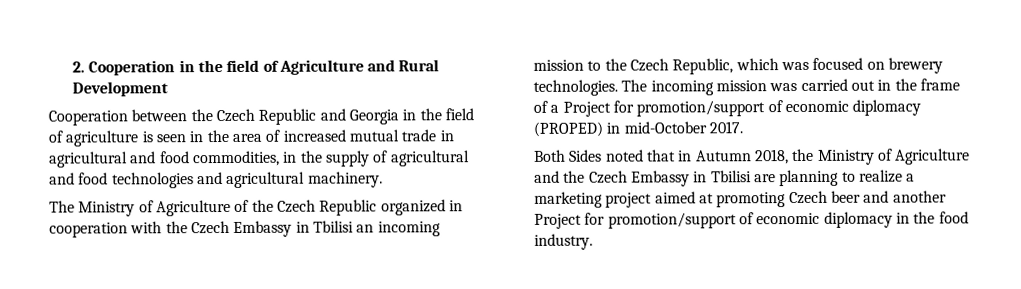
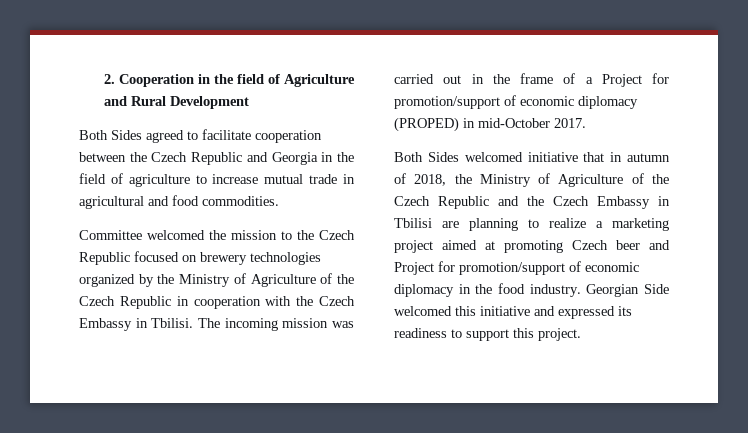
- Cooperation between the Czech Republic and Georgia in the field of agriculture is seen in the area of increased mutual trade in agricultural and food commodities, in the supply of agricultural and food technologies and agricultural machinery.
- The Ministry of Agriculture of the Czech Republic organized in cooperation with the Czech Embassy in Tbilisi an incoming mission to the Czech Republic, which was focused on brewery technologies.
+ Both Sides agreed to facilitate cooperation between the Czech Republic and Georgia in the field of agriculture to increase mutual trade in agricultural and food commodities.
+ Committee welcomed the mission to the Czech Republic focused on brewery technologies organized by the Ministry of Agriculture of the Czech Republic in cooperation with the Czech Embassy in Tbilisi.
- Both Sides noted that in Autumn 2018, the Ministry of Agriculture and the Czech Embassy in Tbilisi are planning to realize a marketing project aimed at promoting Czech beer and another Project for promotion/support of economic diplomacy in the food industry.
+ Both Sides welcomed initiative that in autumn of 2018, the Ministry of Agriculture of the Czech Republic and the Czech Embassy in Tbilisi are planning to realize a marketing project aimed at promoting Czech beer and Project for promotion/support of economic diplomacy in the food industry.
+ Georgian Side welcomed this initiative and expressed its readiness to support this project.

